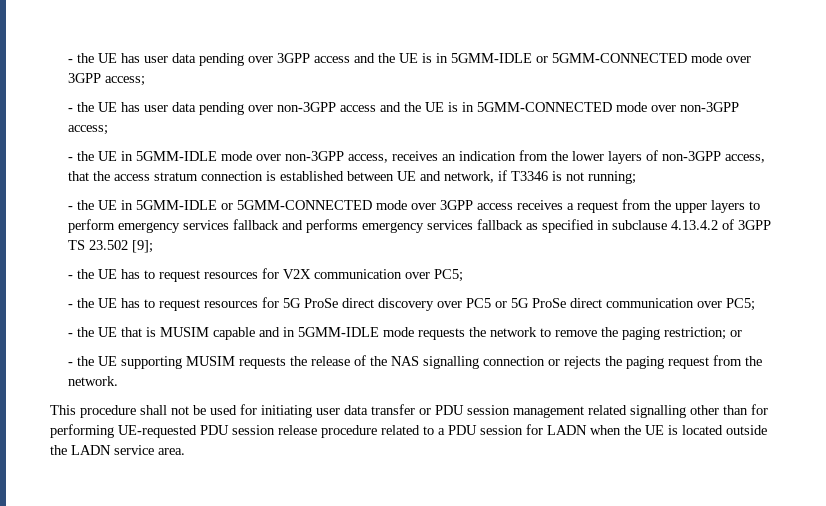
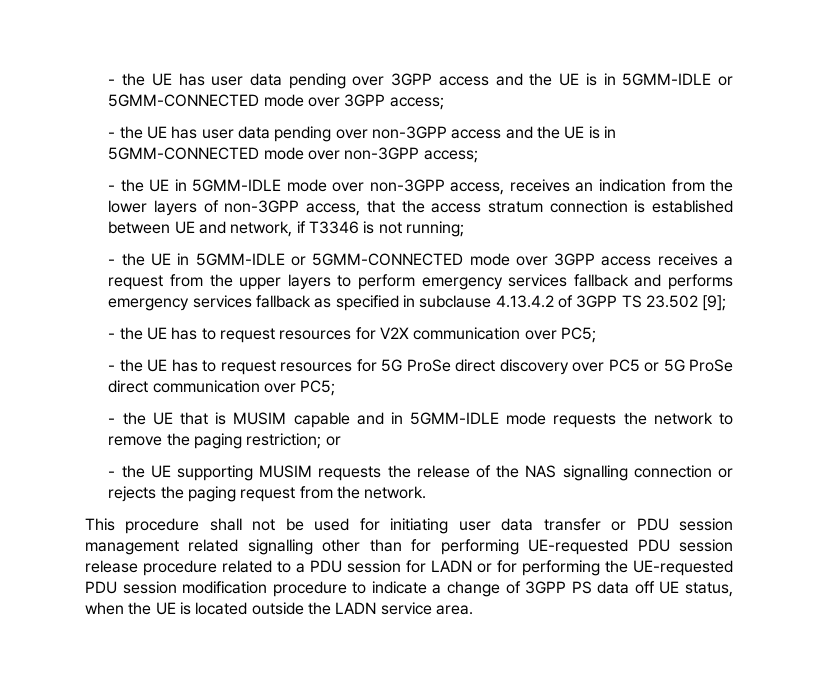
- This procedure shall not be used for initiating user data transfer or PDU session management related signalling other than for performing UE-requested PDU session release procedure related to a PDU session for LADN when the UE is located outside the LADN service area.
+ This procedure shall not be used for initiating user data transfer or PDU session management related signalling other than for performing UE-requested PDU session release procedure related to a PDU session for LADN or for performing the UE-requested PDU session modification procedure to indicate a change of 3GPP PS data off UE status, when the UE is located outside the LADN service area.

